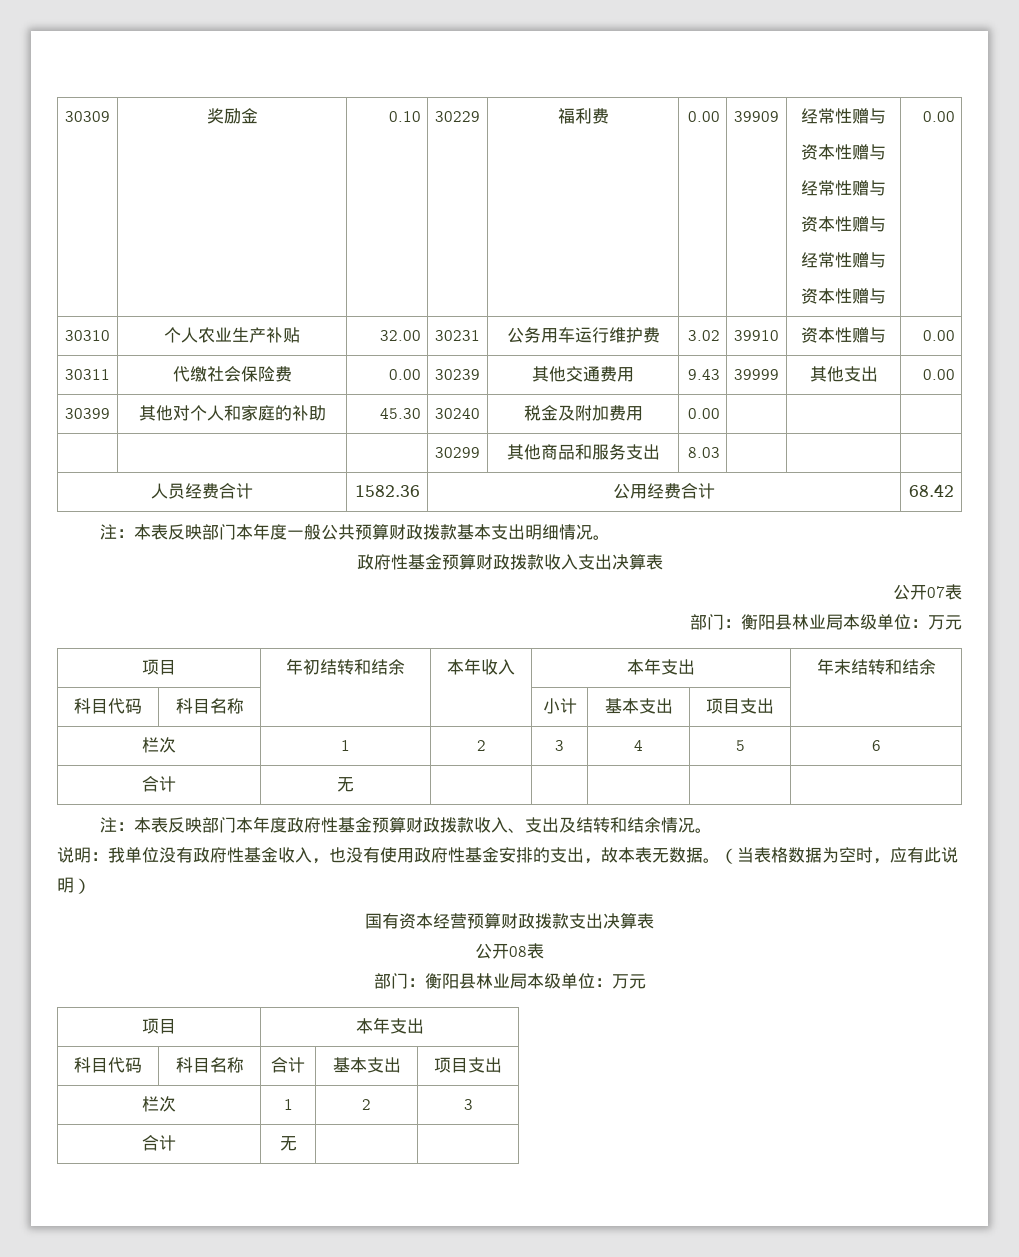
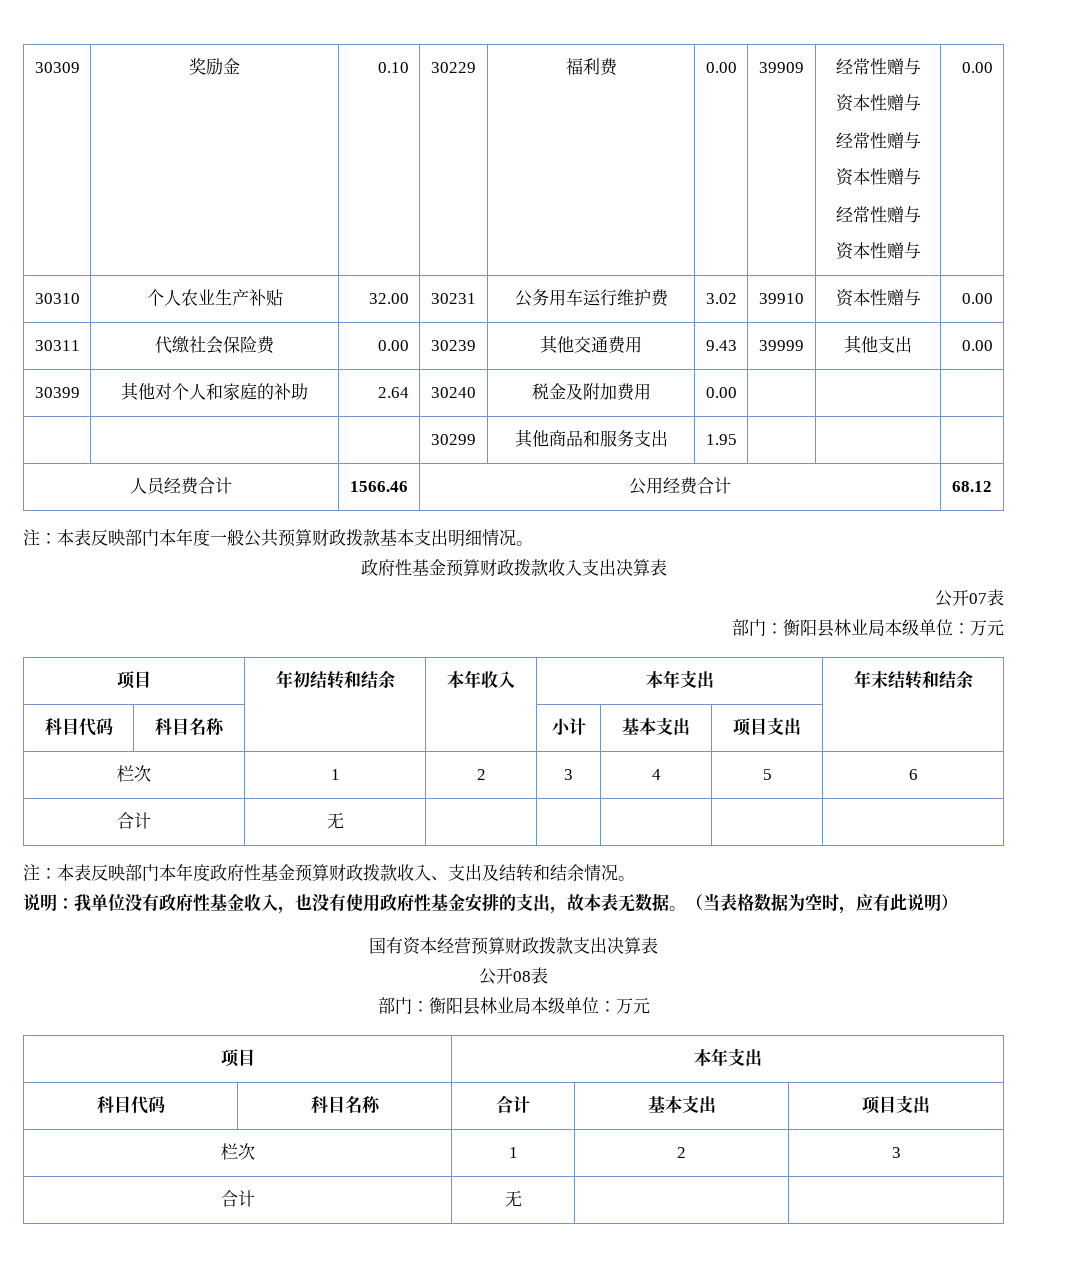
- 30399 | 其他对个人和家庭的补助 | 45.30 | 30240 | 税金及附加费用 | 0.00 | | |
+ 30399 | 其他对个人和家庭的补助 | 2.64 | 30240 | 税金及附加费用 | 0.00 | | |
- | | | 30299 | 其他商品和服务支出 | 8.03 | | |
+ | | | 30299 | 其他商品和服务支出 | 1.95 | | |
- 人员经费合计 | 1582.36 | 公用经费合计 | 68.42
+ 人员经费合计 | 1566.46 | 公用经费合计 | 68.12

